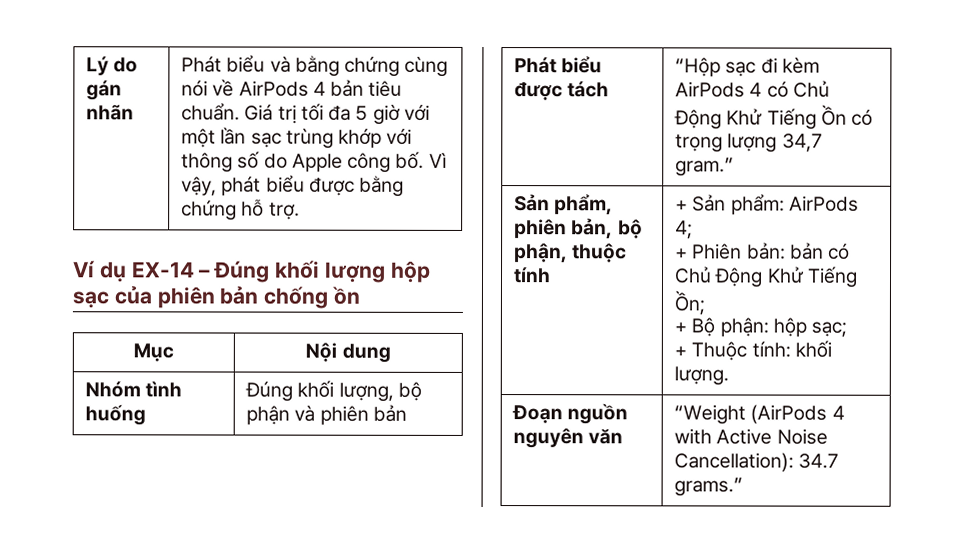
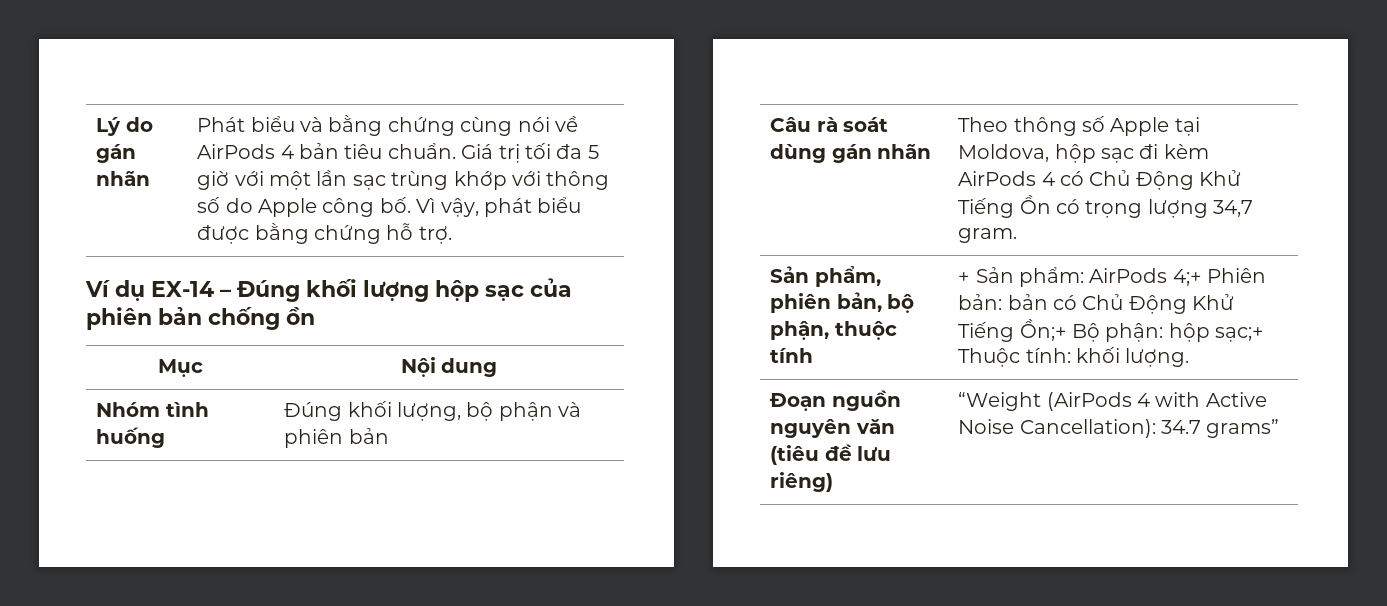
- Phát biểu được tách | “Hộp sạc đi kèm AirPods 4 có Chủ Động Khử Tiếng Ồn có trọng lượng 34,7 gram.”
+ Câu rà soát dùng gán nhãn | Theo thông số Apple tại Moldova, hộp sạc đi kèm AirPods 4 có Chủ Động Khử Tiếng Ồn có trọng lượng 34,7 gram.
- Sản phẩm, phiên bản, bộ phận, thuộc tính | + Sản phẩm: AirPods 4;
- + Phiên bản: bản có Chủ Động Khử Tiếng Ồn;
- + Bộ phận: hộp sạc;
- + Thuộc tính: khối lượng.
+ Sản phẩm, phiên bản, bộ phận, thuộc tính | + Sản phẩm: AirPods 4;+ Phiên bản: bản có Chủ Động Khử Tiếng Ồn;+ Bộ phận: hộp sạc;+ Thuộc tính: khối lượng.
- Đoạn nguồn nguyên văn | “Weight (AirPods 4 with Active Noise Cancellation): 34.7 grams.”
+ Đoạn nguồn nguyên văn (tiêu đề lưu riêng) | “Weight (AirPods 4 with Active Noise Cancellation): 34.7 grams”

